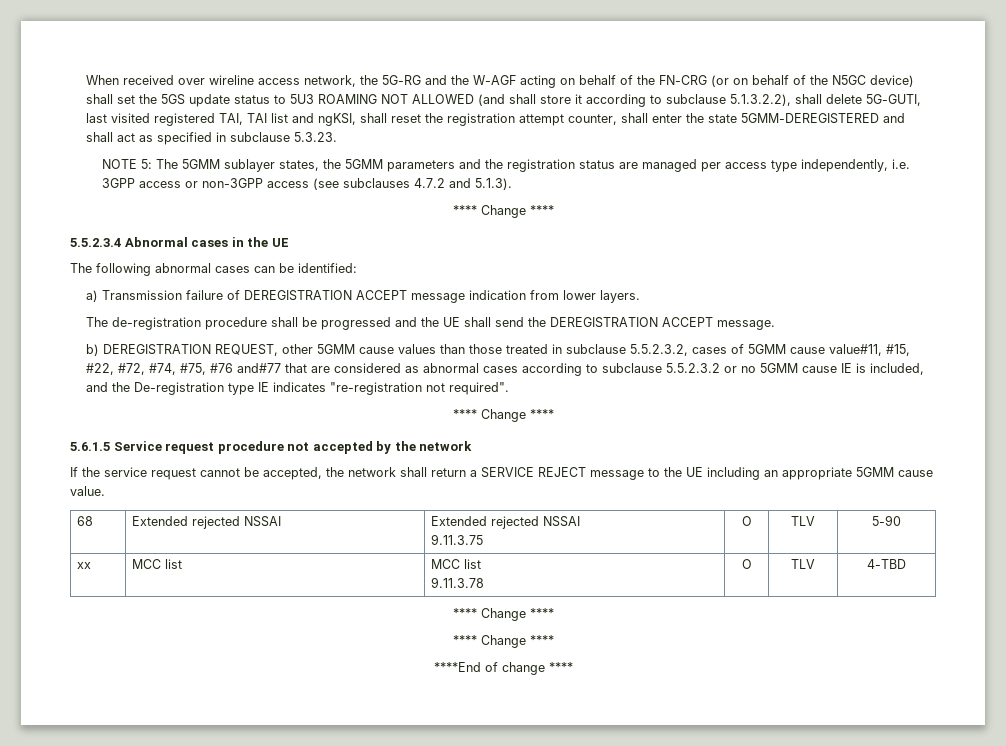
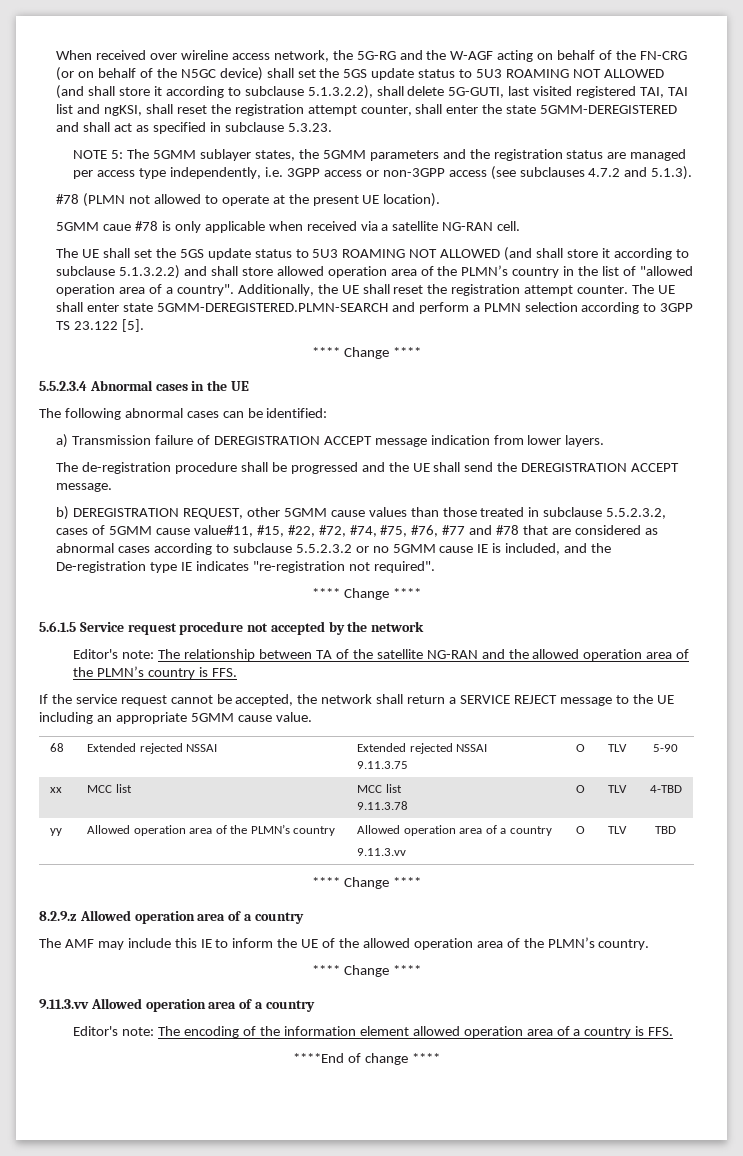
+ #78 (PLMN not allowed to operate at the present UE location).
+ 5GMM caue #78 is only applicable when received via a satellite NG-RAN cell.
+ The UE shall set the 5GS update status to 5U3 ROAMING NOT ALLOWED (and shall store it according to subclause 5.1.3.2.2) and shall store allowed operation area of the PLMN’s country in the list of "allowed operation area of a country". Additionally, the UE shall reset the registration attempt counter. The UE shall enter state 5GMM-DEREGISTERED.PLMN-SEARCH and perform a PLMN selection according to 3GPP TS 23.122 [5].
- b) DEREGISTRATION REQUEST, other 5GMM cause values than those treated in subclause 5.5.2.3.2, cases of 5GMM cause value#11, #15, #22, #72, #74, #75, #76 and#77 that are considered as abnormal cases according to subclause 5.5.2.3.2 or no 5GMM cause IE is included, and the De-registration type IE indicates "re-registration not required".
+ b) DEREGISTRATION REQUEST, other 5GMM cause values than those treated in subclause 5.5.2.3.2, cases of 5GMM cause value#11, #15, #22, #72, #74, #75, #76, #77 and #78 that are considered as abnormal cases according to subclause 5.5.2.3.2 or no 5GMM cause IE is included, and the De-registration type IE indicates "re-registration not required".
+ Editor's note: The relationship between TA of the satellite NG-RAN and the allowed operation area of the PLMN’s country is FFS.
  xx | MCC list | MCC list
  9.11.3.78 | O | TLV | 4-TBD
+ yy | Allowed operation area of the PLMN’s country | Allowed operation area of a country
+ 9.11.3.vv | O | TLV | TBD
  **** Change ****
+ 8.2.9.z Allowed operation area of a country
+ The AMF may include this IE to inform the UE of the allowed operation area of the PLMN’s country.
  **** Change ****
+ 9.11.3.vv Allowed operation area of a country
+ Editor's note: The encoding of the information element allowed operation area of a country is FFS.

